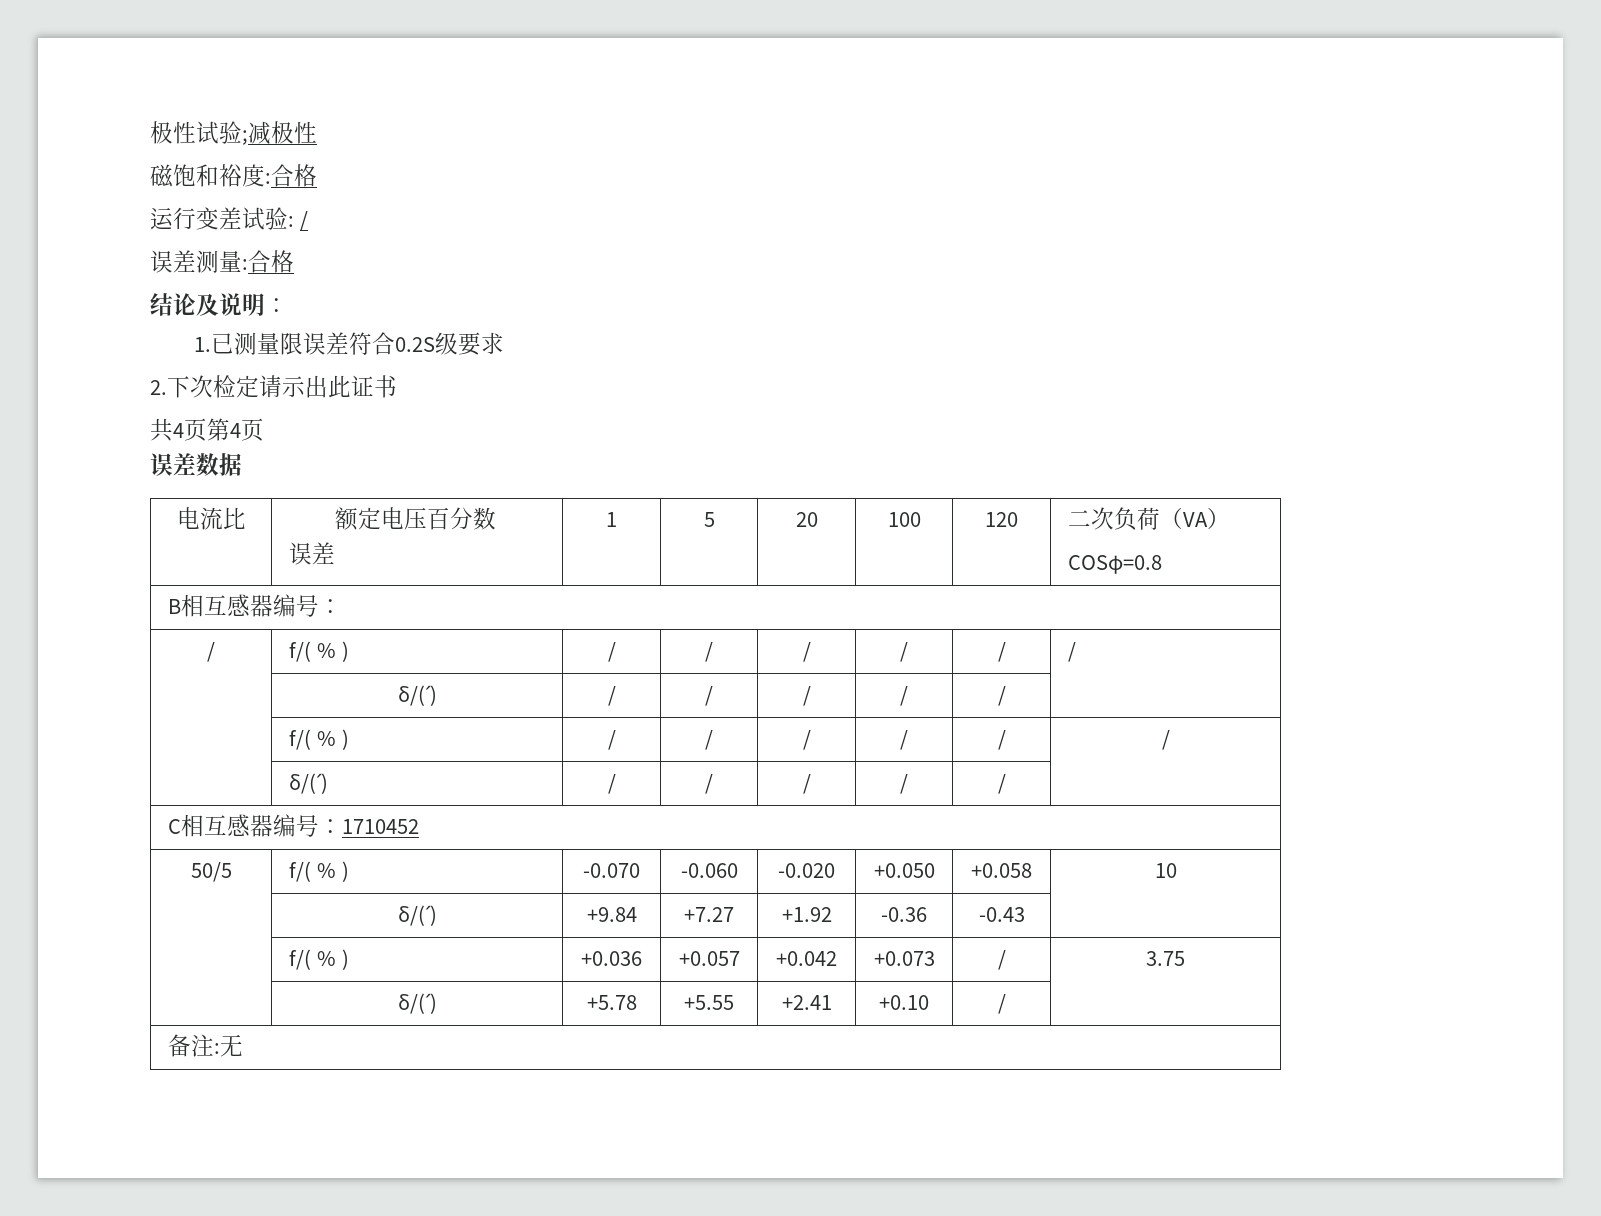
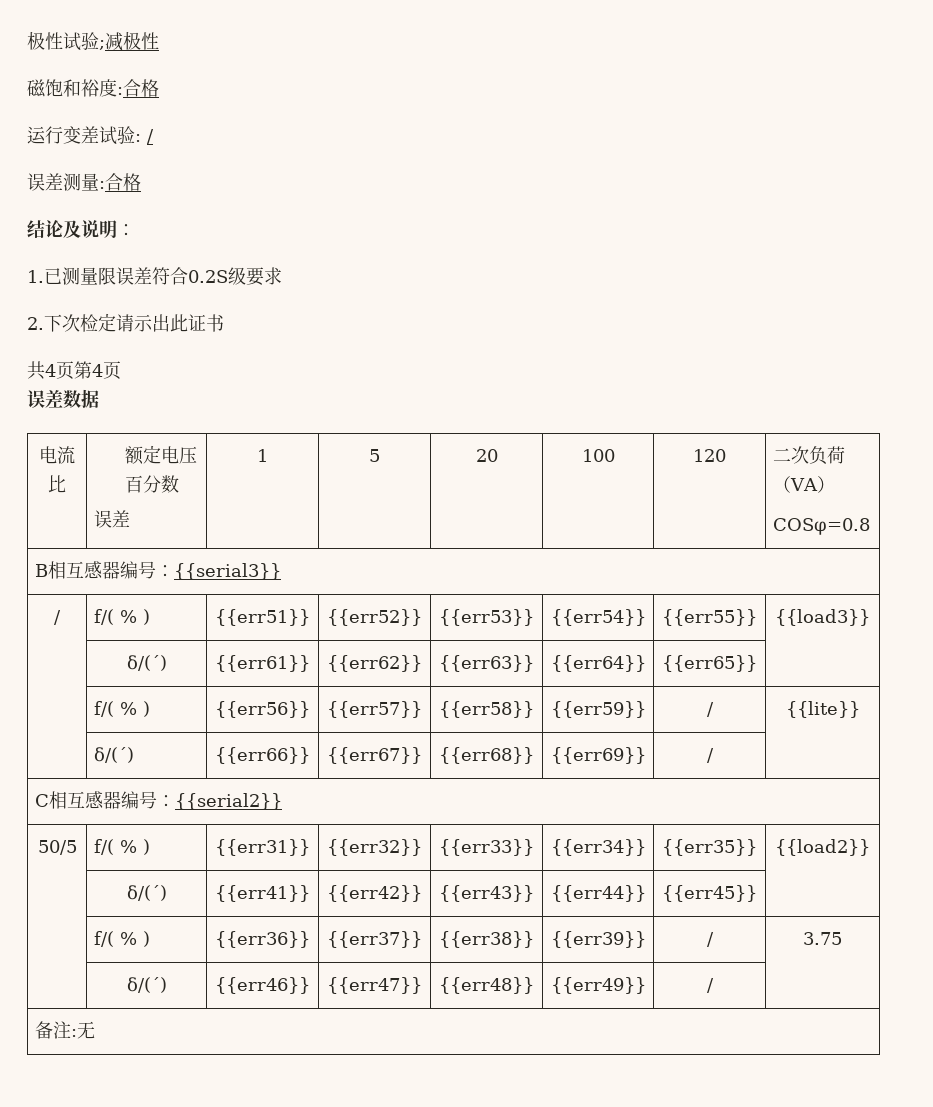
- B相互感器编号：
+ B相互感器编号：{{serial3}}
- / | f/( % ) | / | / | / | / | / | /
- | δ/(ˊ) | / | / | / | / | / |
- | f/( % ) | / | / | / | / | / | /
- | δ/(ˊ) | / | / | / | / | / |
+ / | f/( % ) | {{err51}} | {{err52}} | {{err53}} | {{err54}} | {{err55}} | {{load3}}
+ | δ/(ˊ) | {{err61}} | {{err62}} | {{err63}} | {{err64}} | {{err65}} |
+ | f/( % ) | {{err56}} | {{err57}} | {{err58}} | {{err59}} | / | {{lite}}
+ | δ/(ˊ) | {{err66}} | {{err67}} | {{err68}} | {{err69}} | / |
- C相互感器编号：1710452
+ C相互感器编号：{{serial2}}
- 50/5 | f/( % ) | -0.070 | -0.060 | -0.020 | +0.050 | +0.058 | 10
- | δ/(ˊ) | +9.84 | +7.27 | +1.92 | -0.36 | -0.43 |
- | f/( % ) | +0.036 | +0.057 | +0.042 | +0.073 | / | 3.75
+ 50/5 | f/( % ) | {{err31}} | {{err32}} | {{err33}} | {{err34}} | {{err35}} | {{load2}}
+ | δ/(ˊ) | {{err41}} | {{err42}} | {{err43}} | {{err44}} | {{err45}} |
+ | f/( % ) | {{err36}} | {{err37}} | {{err38}} | {{err39}} | / | 3.75
- | δ/(ˊ) | +5.78 | +5.55 | +2.41 | +0.10 | / |
+ | δ/(ˊ) | {{err46}} | {{err47}} | {{err48}} | {{err49}} | / |

